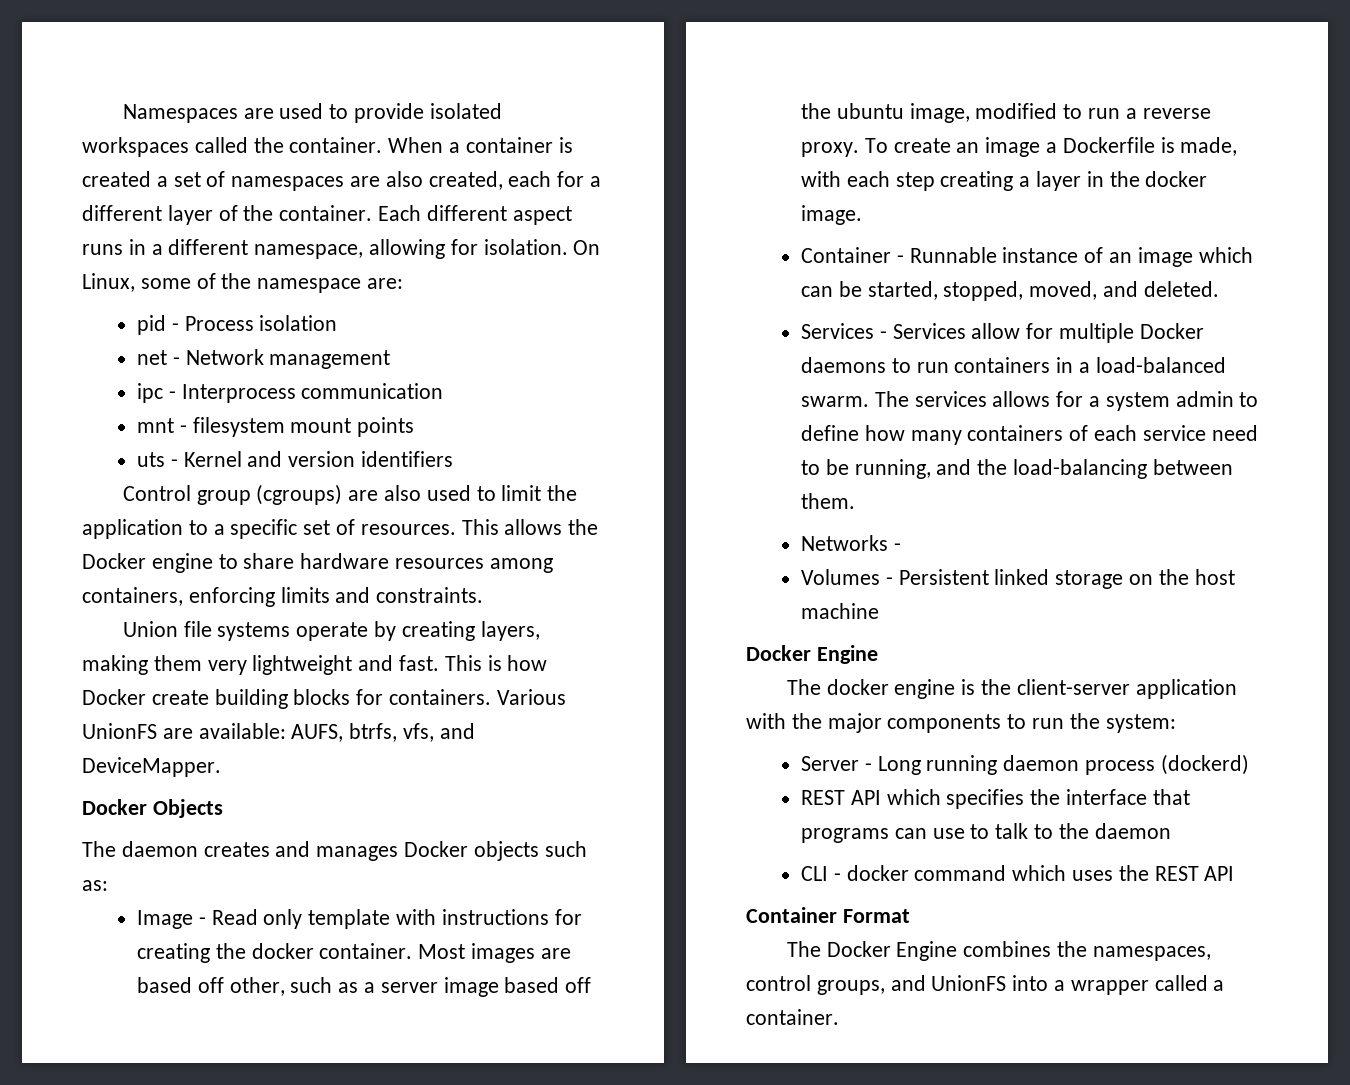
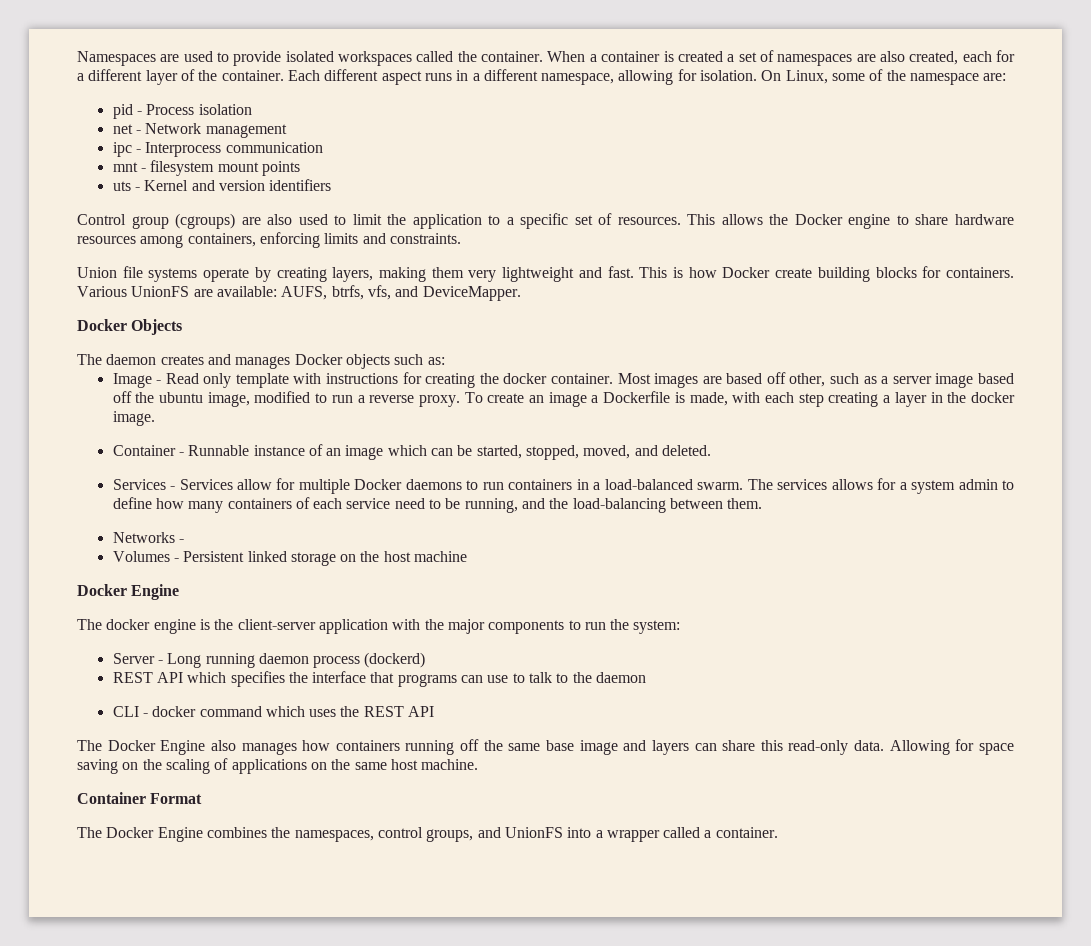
+ The Docker Engine also manages how containers running off the same base image and layers can share this read-only data. Allowing for space saving on the scaling of applications on the same host machine.

